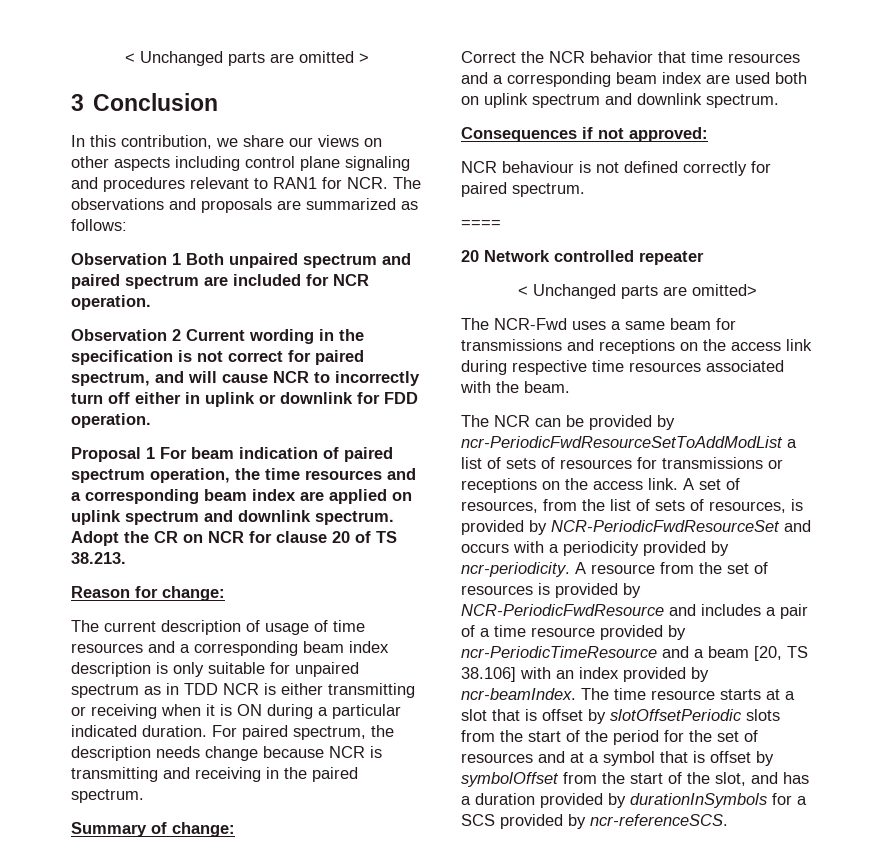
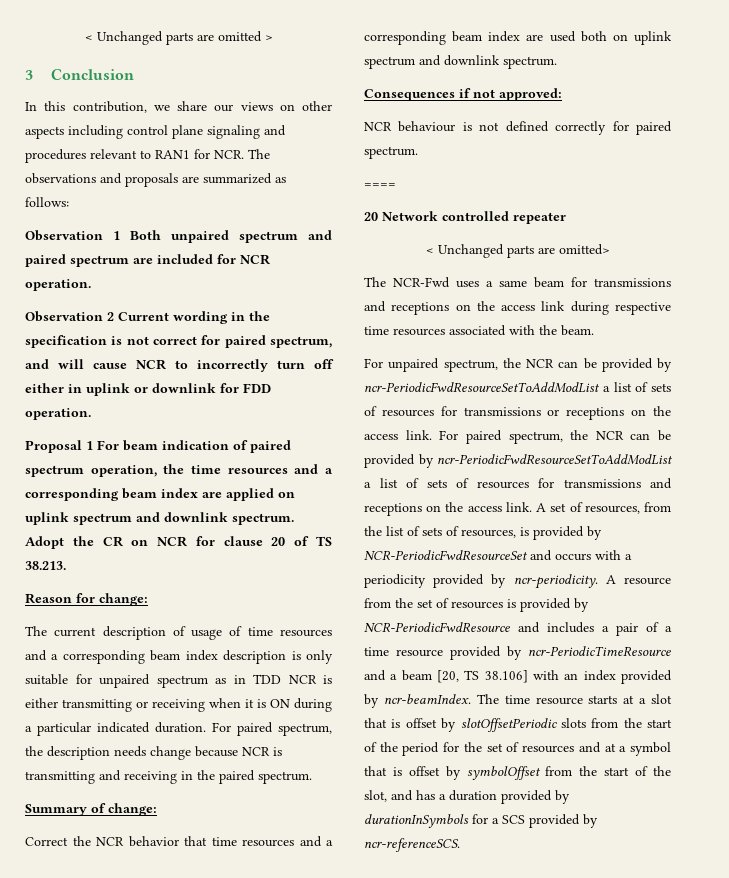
- The NCR can be provided by ncr-PeriodicFwdResourceSetToAddModList a list of sets of resources for transmissions or receptions on the access link.
+ For unpaired spectrum, the NCR can be provided by ncr-PeriodicFwdResourceSetToAddModList a list of sets of resources for transmissions or receptions on the access link.
+ For paired spectrum, the NCR can be provided by ncr-PeriodicFwdResourceSetToAddModList a list of sets of resources for transmissions and receptions on the access link.

